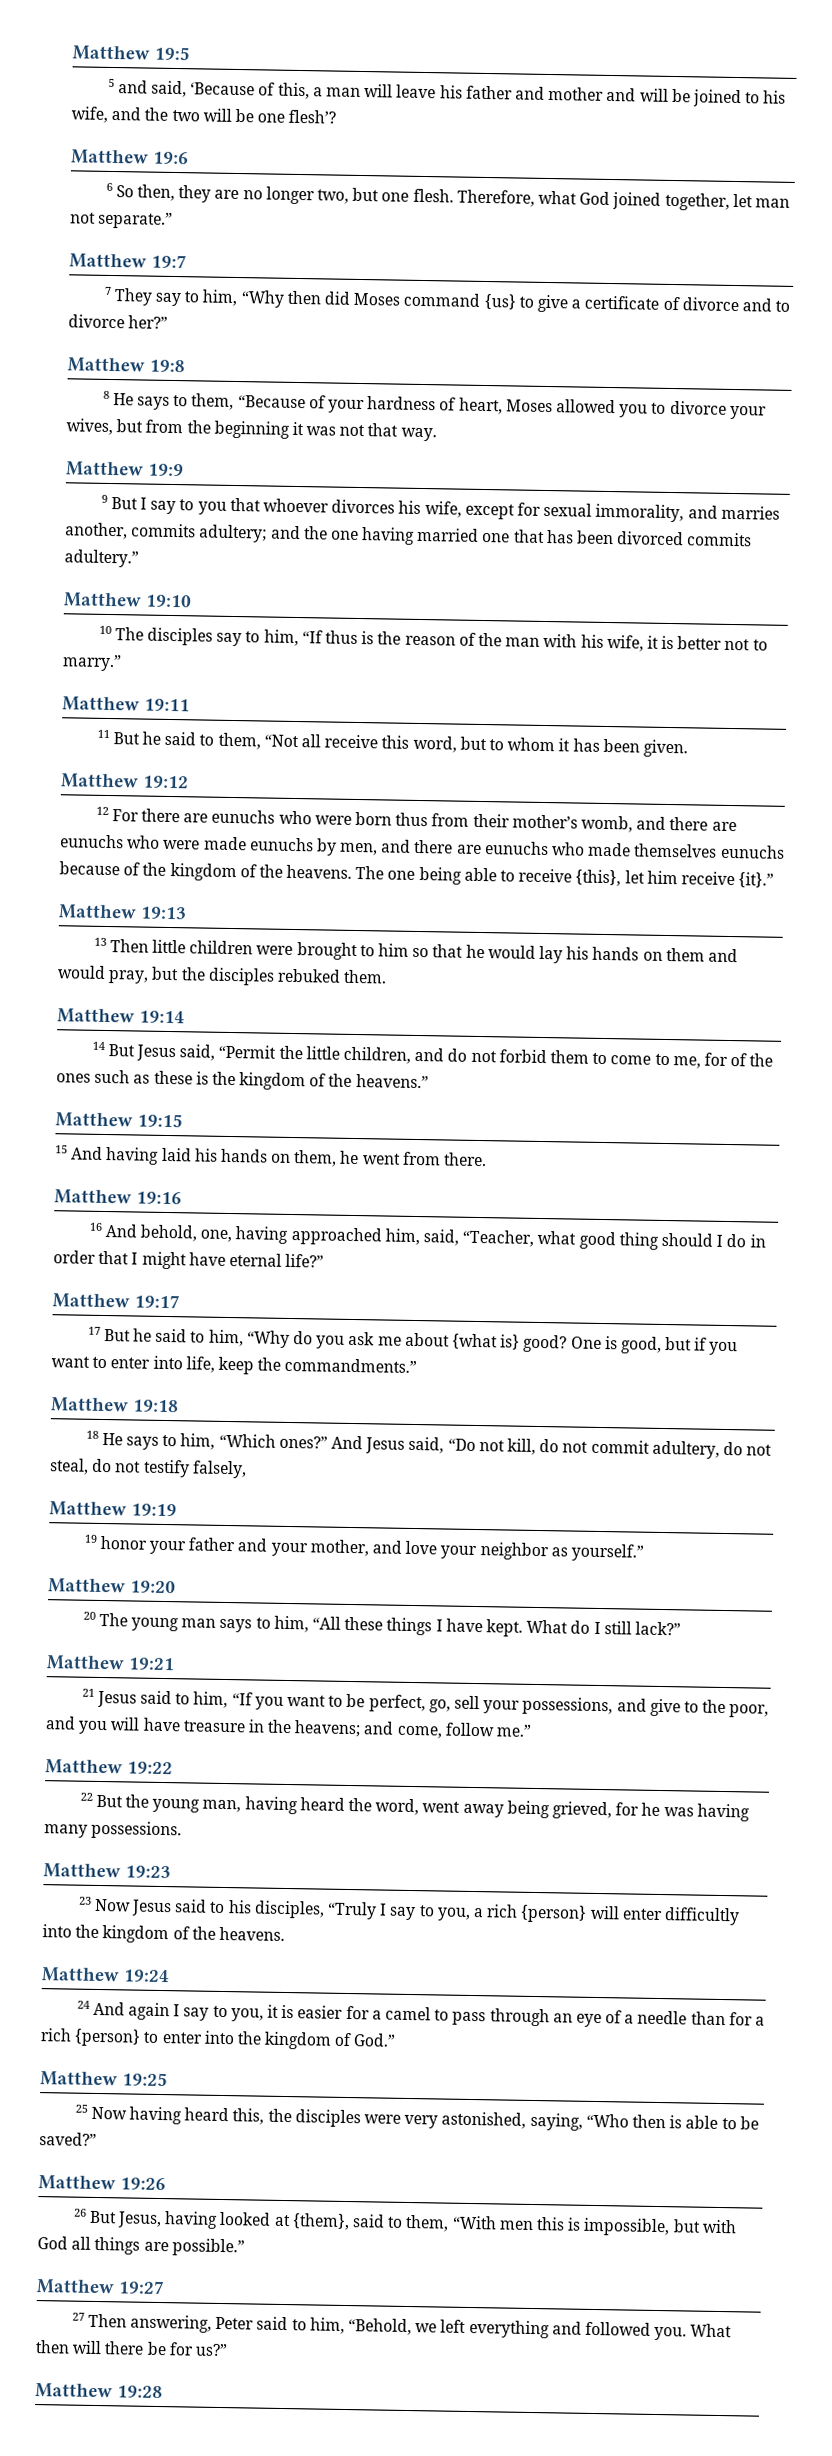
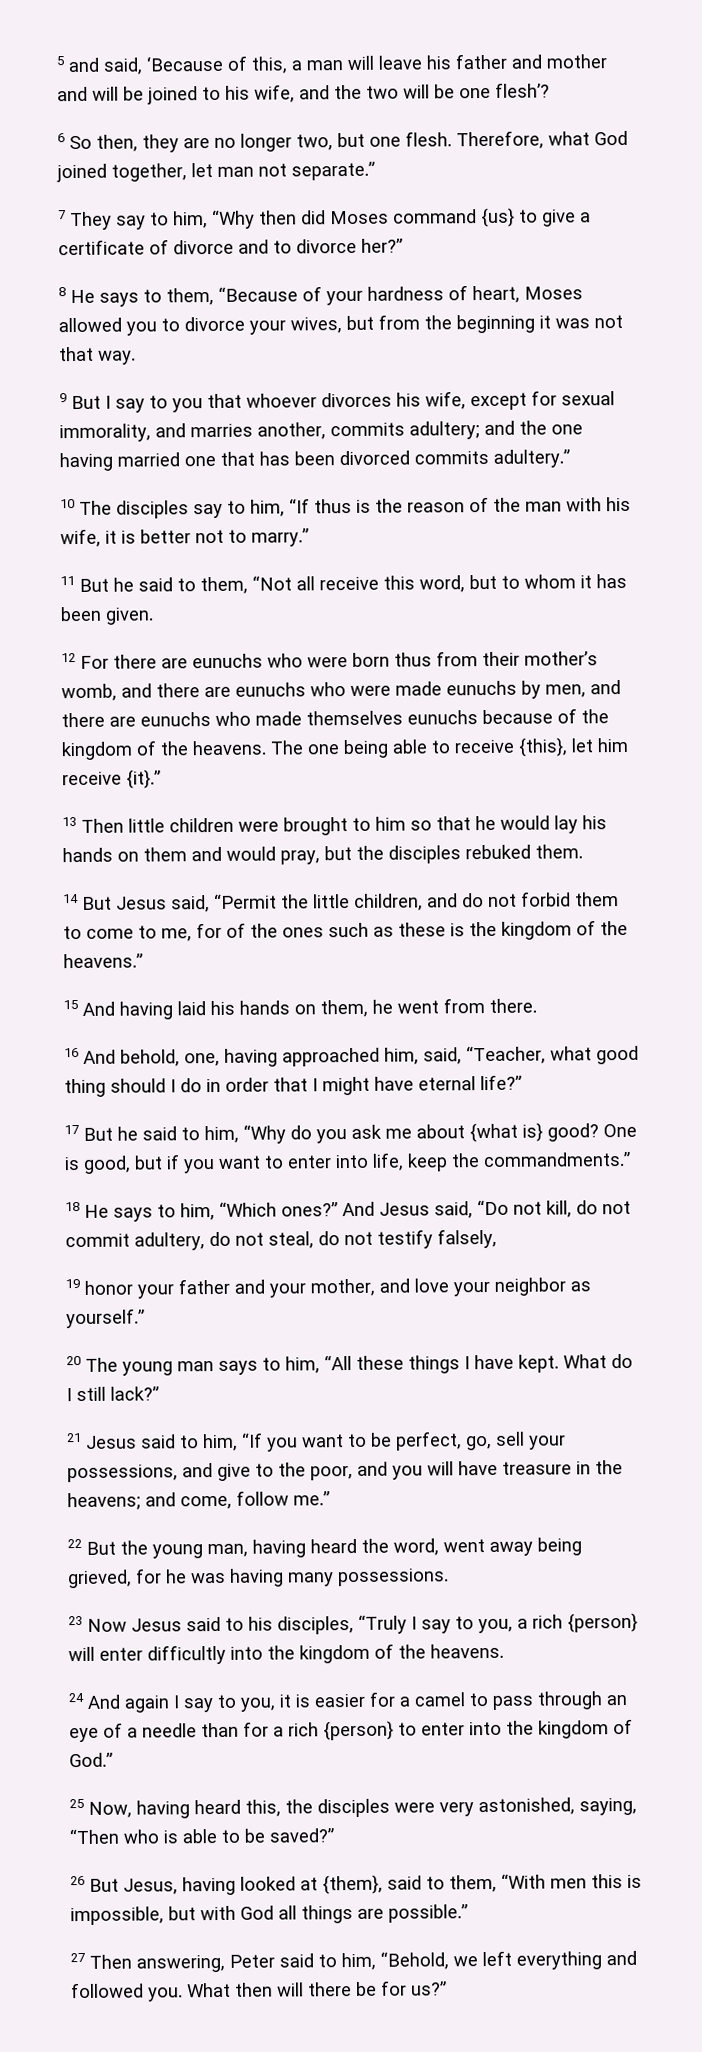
- Matthew 19:5
- Matthew 19:6
- Matthew 19:7
- Matthew 19:8
- Matthew 19:9
- Matthew 19:10
- Matthew 19:11
- Matthew 19:12
- Matthew 19:13
- Matthew 19:14
- Matthew 19:15
- Matthew 19:16
- Matthew 19:17
- Matthew 19:18
- Matthew 19:19
- Matthew 19:20
- Matthew 19:21
- Matthew 19:22
- Matthew 19:23
- Matthew 19:24
- Matthew 19:25
- 25 Now having heard this, the disciples were very astonished, saying, “Who then is able to be saved?”
+ 25 Now, having heard this, the disciples were very astonished, saying, “Then who is able to be saved?”
- Matthew 19:26
- Matthew 19:27
- Matthew 19:28

